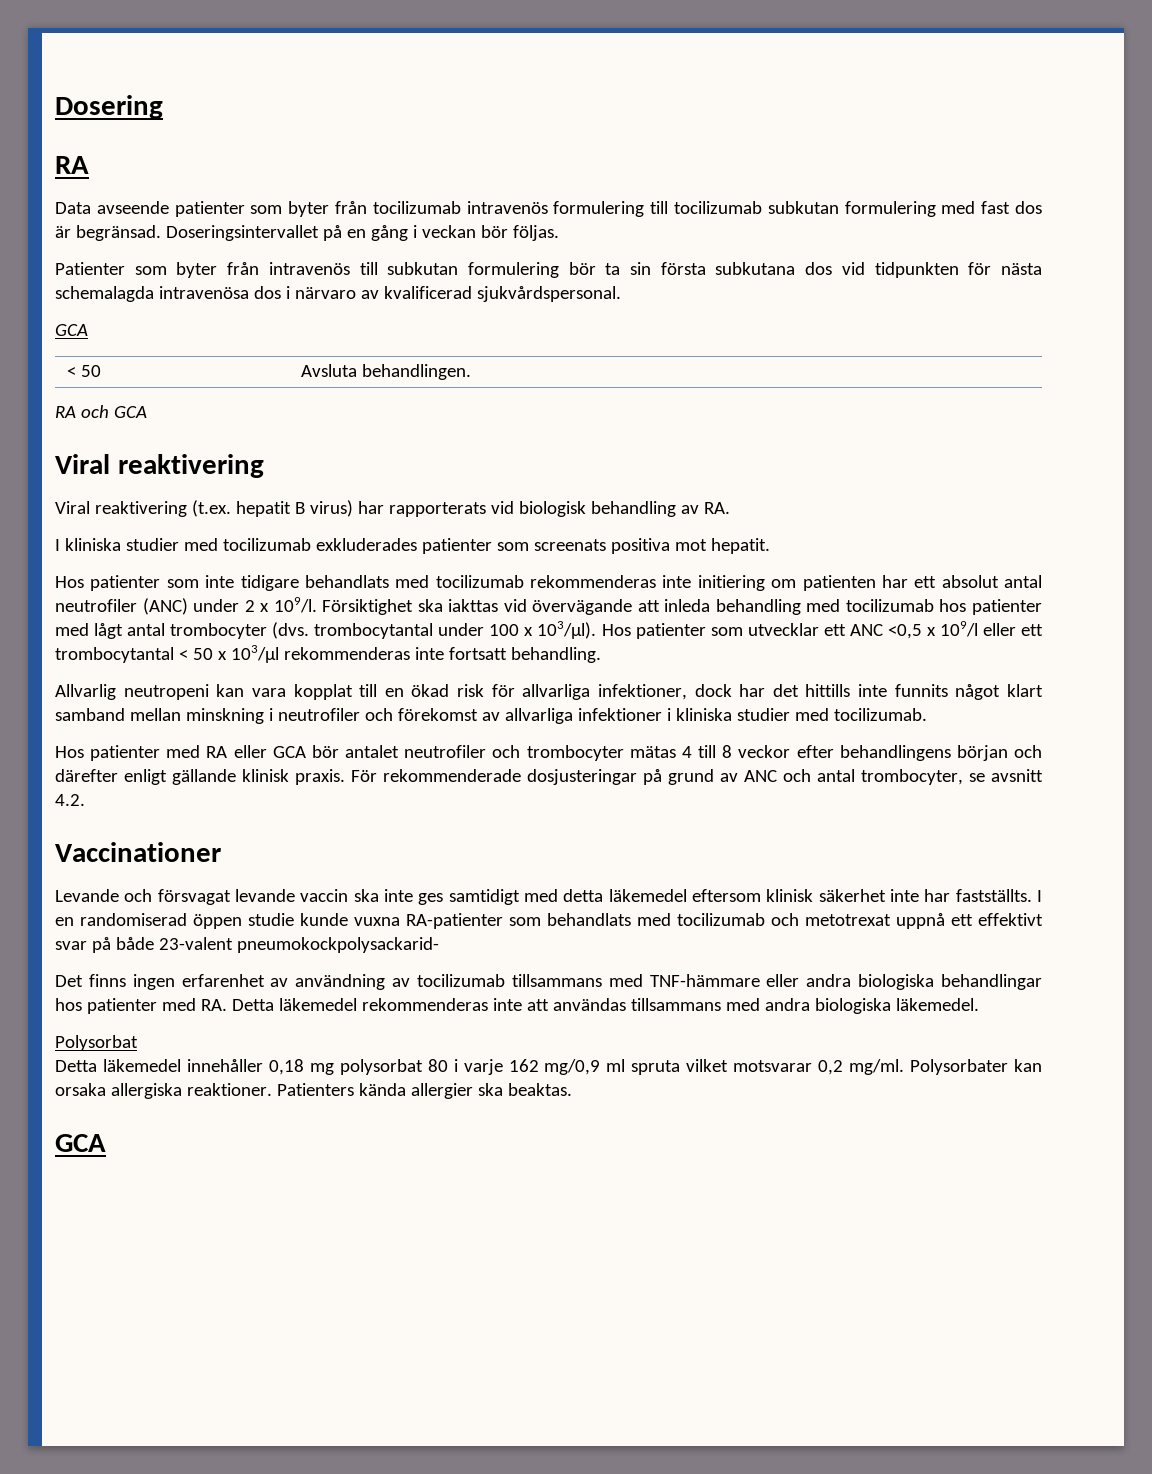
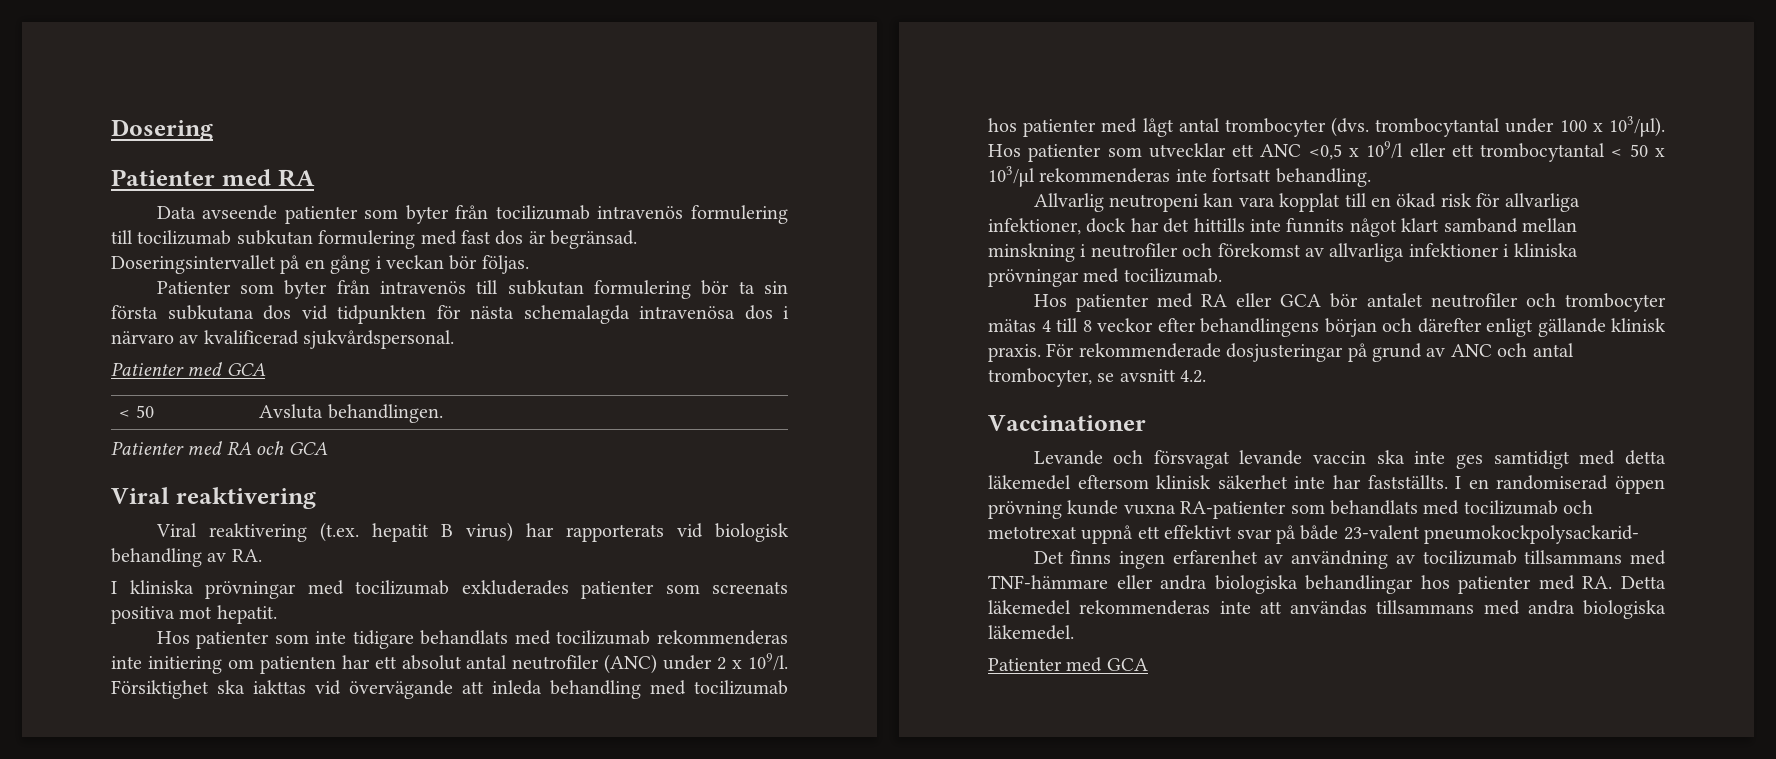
  Dosering
- RA
+ Patienter med RA
  Patienter som byter från intravenös till subkutan formulering bör ta sin första subkutana dos vid tidpunkten för nästa schemalagda intravenösa dos i närvaro av kvalificerad sjukvårdspersonal.
- GCA
+ Patienter med GCA
- RA och GCA
+ Patienter med RA och GCA
- I kliniska studier med tocilizumab exkluderades patienter som screenats positiva mot hepatit.
+ I kliniska prövningar med tocilizumab exkluderades patienter som screenats positiva mot hepatit.
- Allvarlig neutropeni kan vara kopplat till en ökad risk för allvarliga infektioner, dock har det hittills inte funnits något klart samband mellan minskning i neutrofiler och förekomst av allvarliga infektioner i kliniska studier med tocilizumab.
+ Allvarlig neutropeni kan vara kopplat till en ökad risk för allvarliga infektioner, dock har det hittills inte funnits något klart samband mellan minskning i neutrofiler och förekomst av allvarliga infektioner i kliniska prövningar med tocilizumab.
- I en randomiserad öppen studie kunde vuxna RA-patienter som behandlats med tocilizumab och metotrexat uppnå ett effektivt svar på både 23-valent pneumokockpolysackarid-
+ I en randomiserad öppen prövning kunde vuxna RA-patienter som behandlats med tocilizumab och metotrexat uppnå ett effektivt svar på både 23-valent pneumokockpolysackarid-
  Det finns ingen erfarenhet av användning av tocilizumab tillsammans med TNF-hämmare eller andra biologiska behandlingar hos patienter med RA. Detta läkemedel rekommenderas inte att användas tillsammans med andra biologiska läkemedel.
- Polysorbat
- Detta läkemedel innehåller 0,18 mg polysorbat 80 i varje 162 mg/0,9 ml spruta vilket motsvarar 0,2 mg/ml. Polysorbater kan orsaka allergiska reaktioner. Patienters kända allergier ska beaktas.
- GCA
+ Patienter med GCA

